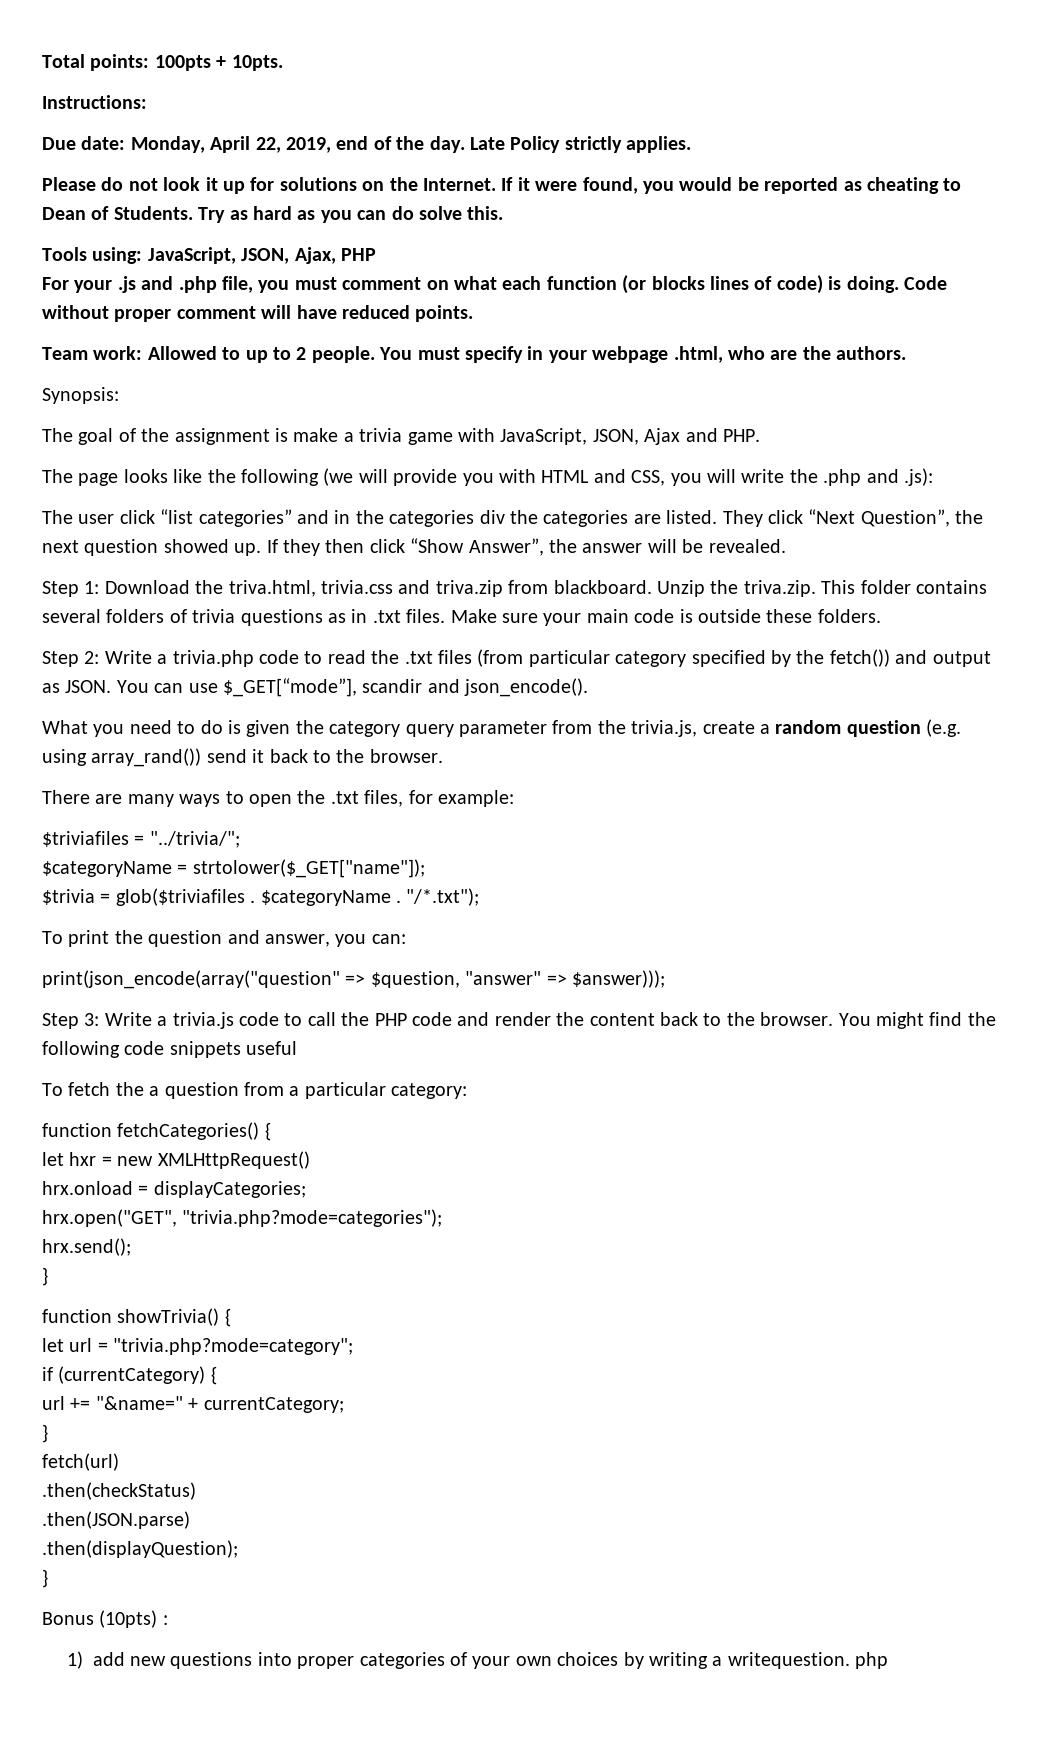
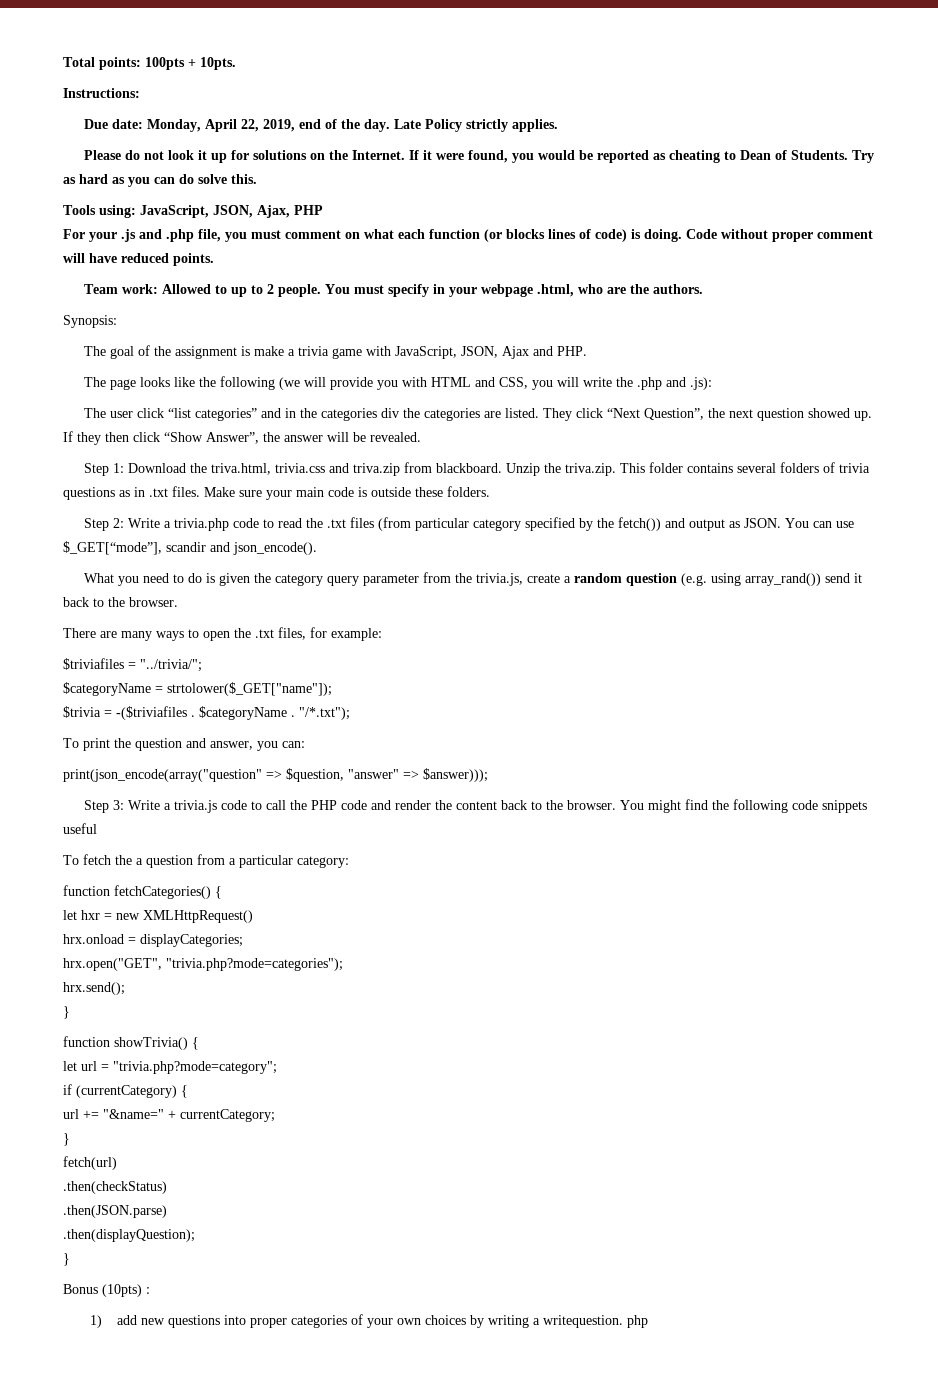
- $trivia = glob($triviafiles .
+ $trivia = -($triviafiles .

